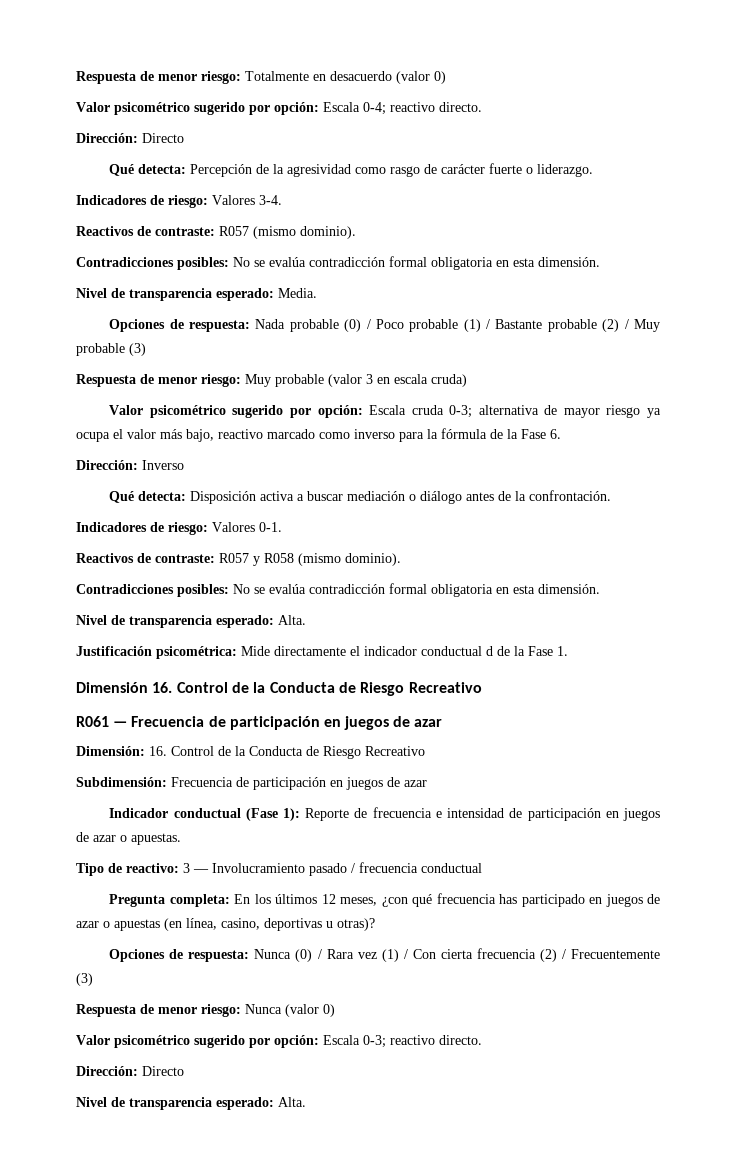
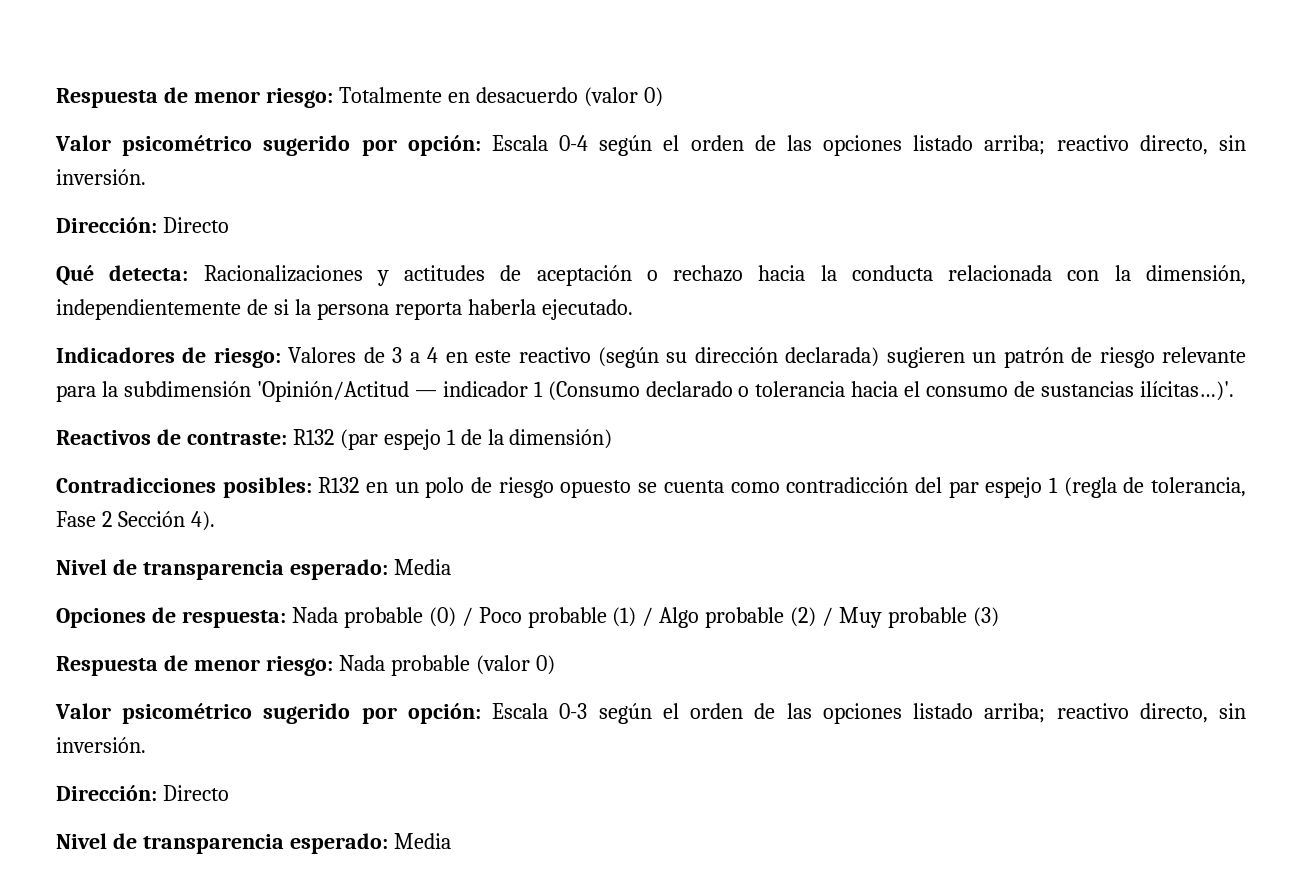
- Valor psicométrico sugerido por opción: Escala 0-4; reactivo directo.
+ Valor psicométrico sugerido por opción: Escala 0-4 según el orden de las opciones listado arriba; reactivo directo, sin inversión.
  Dirección: Directo
- Qué detecta: Percepción de la agresividad como rasgo de carácter fuerte o liderazgo.
- Indicadores de riesgo: Valores 3-4.
- Reactivos de contraste: R057 (mismo dominio).
- Contradicciones posibles: No se evalúa contradicción formal obligatoria en esta dimensión.
- Nivel de transparencia esperado: Media.
+ Qué detecta: Racionalizaciones y actitudes de aceptación o rechazo hacia la conducta relacionada con la dimensión, independientemente de si la persona reporta haberla ejecutado.
+ Indicadores de riesgo: Valores de 3 a 4 en este reactivo (según su dirección declarada) sugieren un patrón de riesgo relevante para la subdimensión 'Opinión/Actitud — indicador 1 (Consumo declarado o tolerancia hacia el consumo de sustancias ilícitas…)'.
+ Reactivos de contraste: R132 (par espejo 1 de la dimensión)
+ Contradicciones posibles: R132 en un polo de riesgo opuesto se cuenta como contradicción del par espejo 1 (regla de tolerancia, Fase 2 Sección 4).
+ Nivel de transparencia esperado: Media
- Opciones de respuesta: Nada probable (0) / Poco probable (1) / Bastante probable (2) / Muy probable (3)
+ Opciones de respuesta: Nada probable (0) / Poco probable (1) / Algo probable (2) / Muy probable (3)
- Respuesta de menor riesgo: Muy probable (valor 3 en escala cruda)
- Valor psicométrico sugerido por opción: Escala cruda 0-3; alternativa de mayor riesgo ya ocupa el valor más bajo, reactivo marcado como inverso para la fórmula de la Fase 6.
- Dirección: Inverso
- Qué detecta: Disposición activa a buscar mediación o diálogo antes de la confrontación.
- Indicadores de riesgo: Valores 0-1.
- Reactivos de contraste: R057 y R058 (mismo dominio).
- Contradicciones posibles: No se evalúa contradicción formal obligatoria en esta dimensión.
- Nivel de transparencia esperado: Alta.
- Justificación psicométrica: Mide directamente el indicador conductual d de la Fase 1.
- Dimensión 16. Control de la Conducta de Riesgo Recreativo
- R061 — Frecuencia de participación en juegos de azar
- Dimensión: 16. Control de la Conducta de Riesgo Recreativo
- Subdimensión: Frecuencia de participación en juegos de azar
- Indicador conductual (Fase 1): Reporte de frecuencia e intensidad de participación en juegos de azar o apuestas.
- Tipo de reactivo: 3 — Involucramiento pasado / frecuencia conductual
- Pregunta completa: En los últimos 12 meses, ¿con qué frecuencia has participado en juegos de azar o apuestas (en línea, casino, deportivas u otras)?
- Opciones de respuesta: Nunca (0) / Rara vez (1) / Con cierta frecuencia (2) / Frecuentemente (3)
- Respuesta de menor riesgo: Nunca (valor 0)
- Valor psicométrico sugerido por opción: Escala 0-3; reactivo directo.
+ Respuesta de menor riesgo: Nada probable (valor 0)
+ Valor psicométrico sugerido por opción: Escala 0-3 según el orden de las opciones listado arriba; reactivo directo, sin inversión.
  Dirección: Directo
- Nivel de transparencia esperado: Alta.
+ Nivel de transparencia esperado: Media

